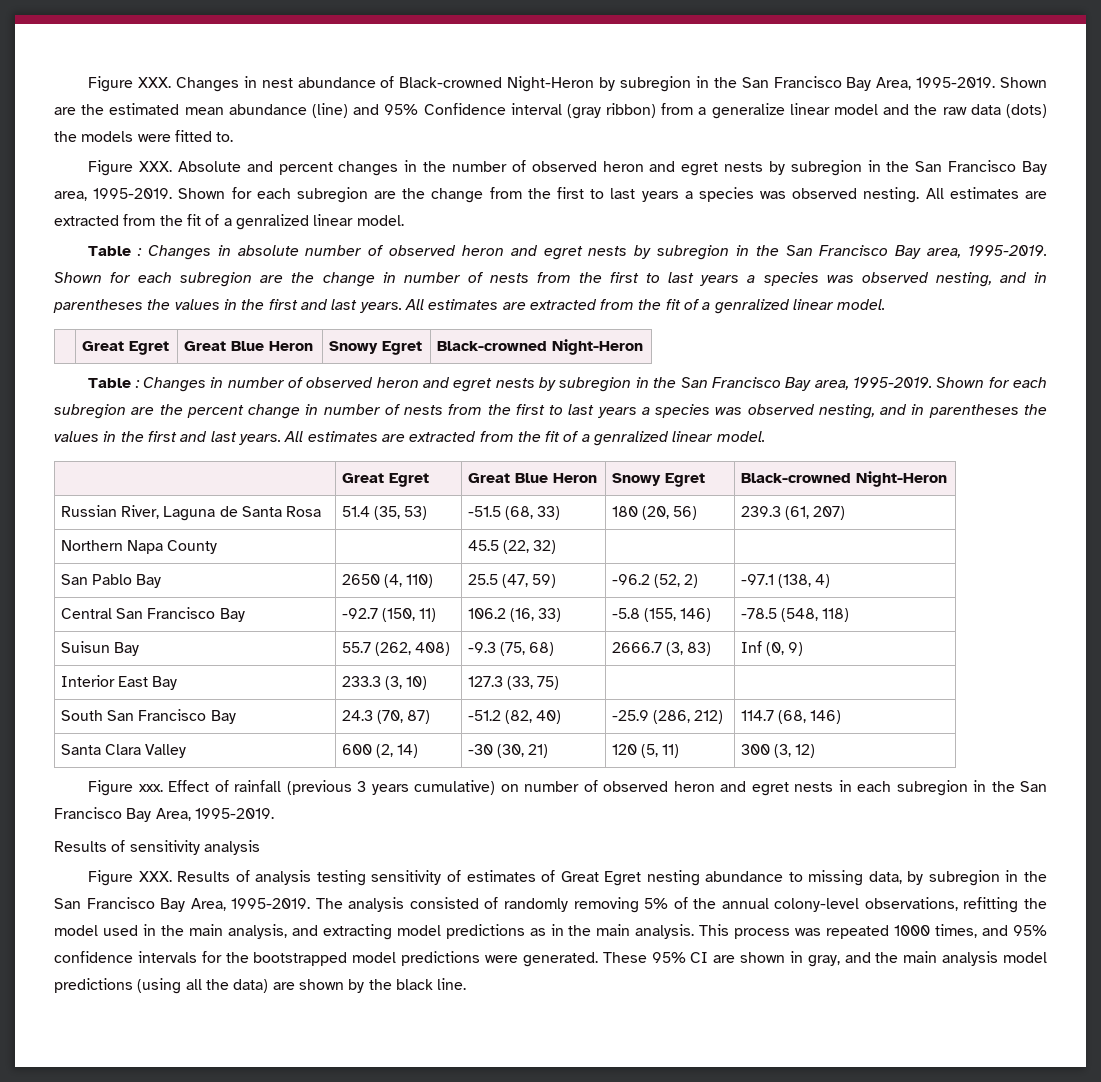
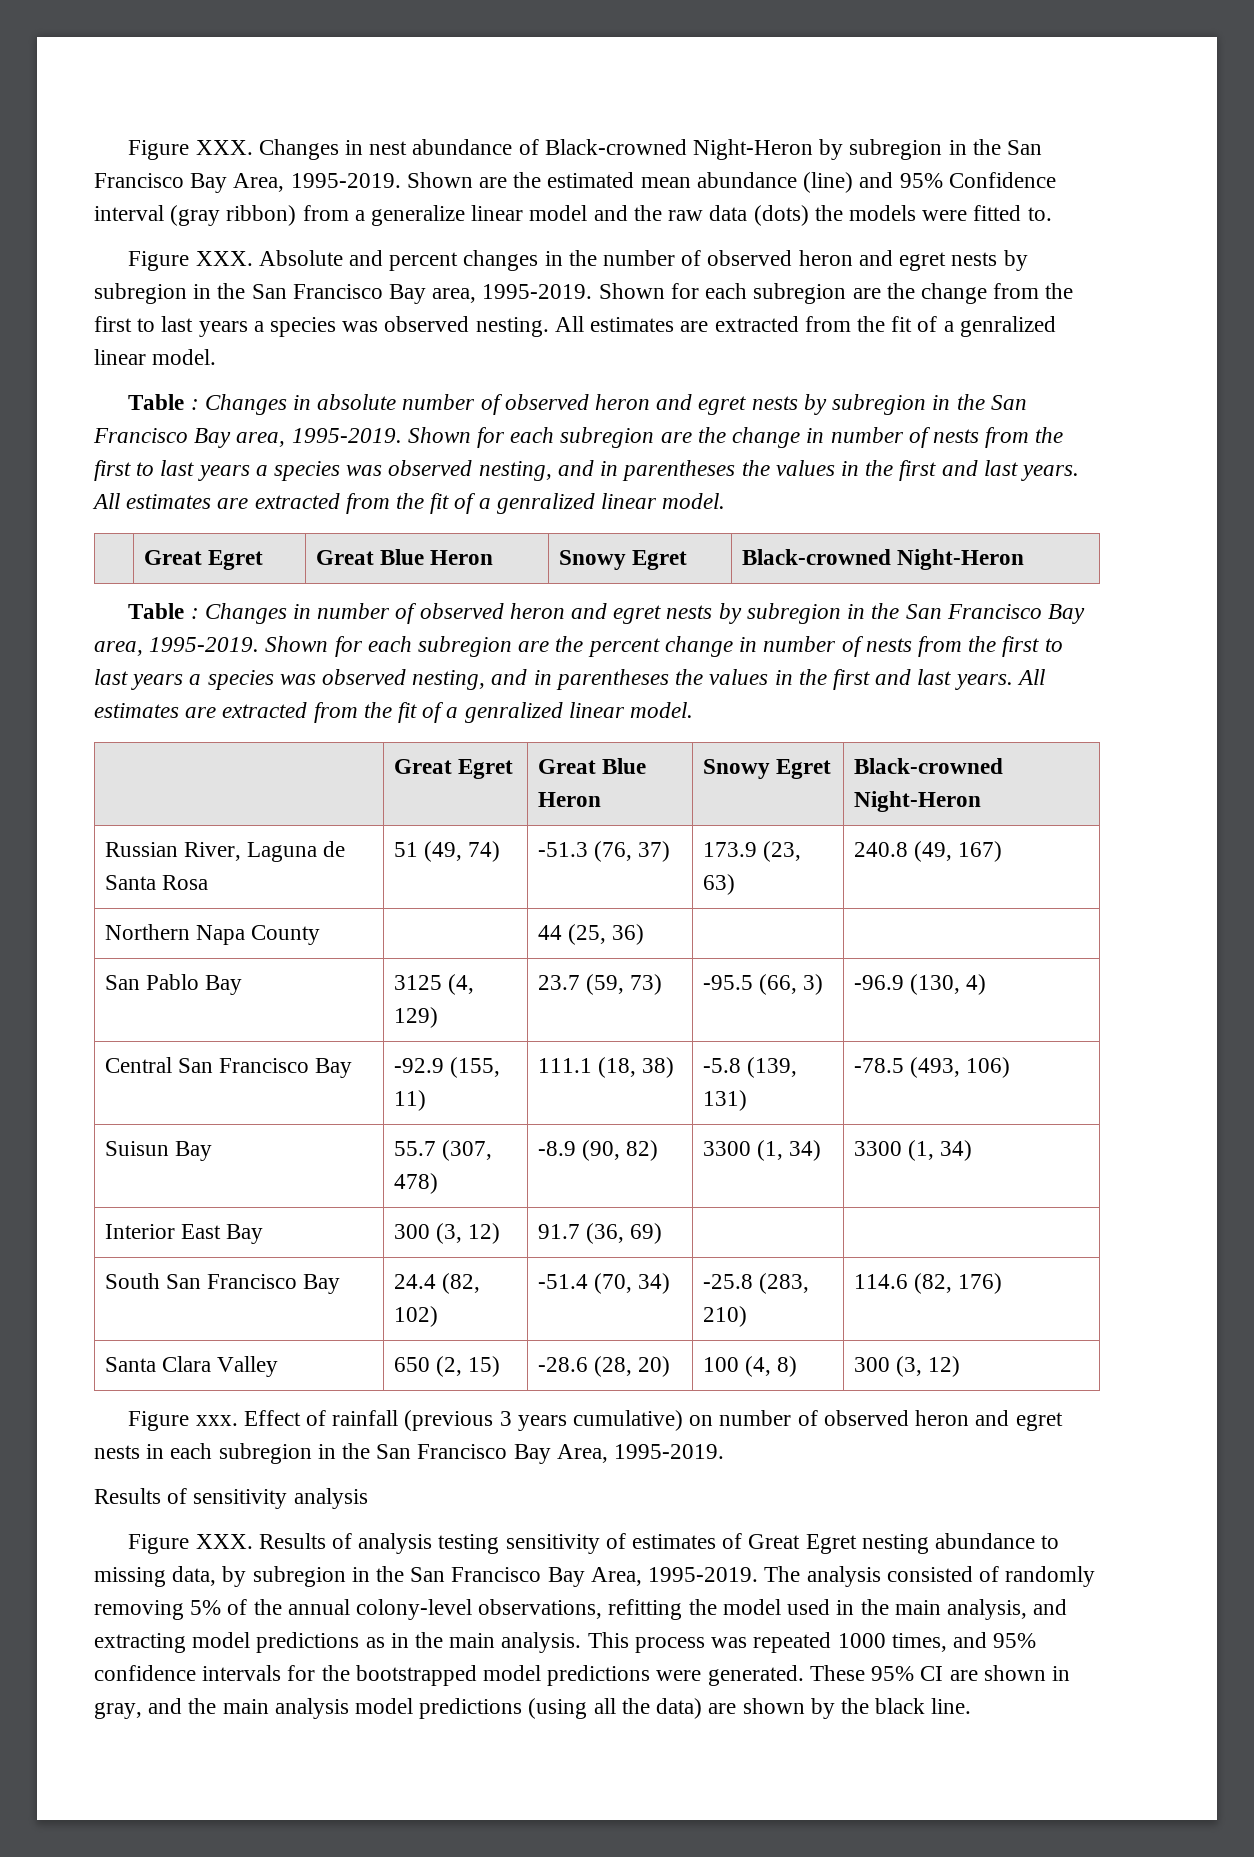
- Russian River, Laguna de Santa Rosa | 51.4 (35, 53) | -51.5 (68, 33) | 180 (20, 56) | 239.3 (61, 207)
+ Russian River, Laguna de Santa Rosa | 51 (49, 74) | -51.3 (76, 37) | 173.9 (23, 63) | 240.8 (49, 167)
- Northern Napa County | | 45.5 (22, 32) | |
+ Northern Napa County | | 44 (25, 36) | |
- San Pablo Bay | 2650 (4, 110) | 25.5 (47, 59) | -96.2 (52, 2) | -97.1 (138, 4)
+ San Pablo Bay | 3125 (4, 129) | 23.7 (59, 73) | -95.5 (66, 3) | -96.9 (130, 4)
- Central San Francisco Bay | -92.7 (150, 11) | 106.2 (16, 33) | -5.8 (155, 146) | -78.5 (548, 118)
+ Central San Francisco Bay | -92.9 (155, 11) | 111.1 (18, 38) | -5.8 (139, 131) | -78.5 (493, 106)
- Suisun Bay | 55.7 (262, 408) | -9.3 (75, 68) | 2666.7 (3, 83) | Inf (0, 9)
- Interior East Bay | 233.3 (3, 10) | 127.3 (33, 75) | |
- South San Francisco Bay | 24.3 (70, 87) | -51.2 (82, 40) | -25.9 (286, 212) | 114.7 (68, 146)
- Santa Clara Valley | 600 (2, 14) | -30 (30, 21) | 120 (5, 11) | 300 (3, 12)
+ Suisun Bay | 55.7 (307, 478) | -8.9 (90, 82) | 3300 (1, 34) | 3300 (1, 34)
+ Interior East Bay | 300 (3, 12) | 91.7 (36, 69) | |
+ South San Francisco Bay | 24.4 (82, 102) | -51.4 (70, 34) | -25.8 (283, 210) | 114.6 (82, 176)
+ Santa Clara Valley | 650 (2, 15) | -28.6 (28, 20) | 100 (4, 8) | 300 (3, 12)

